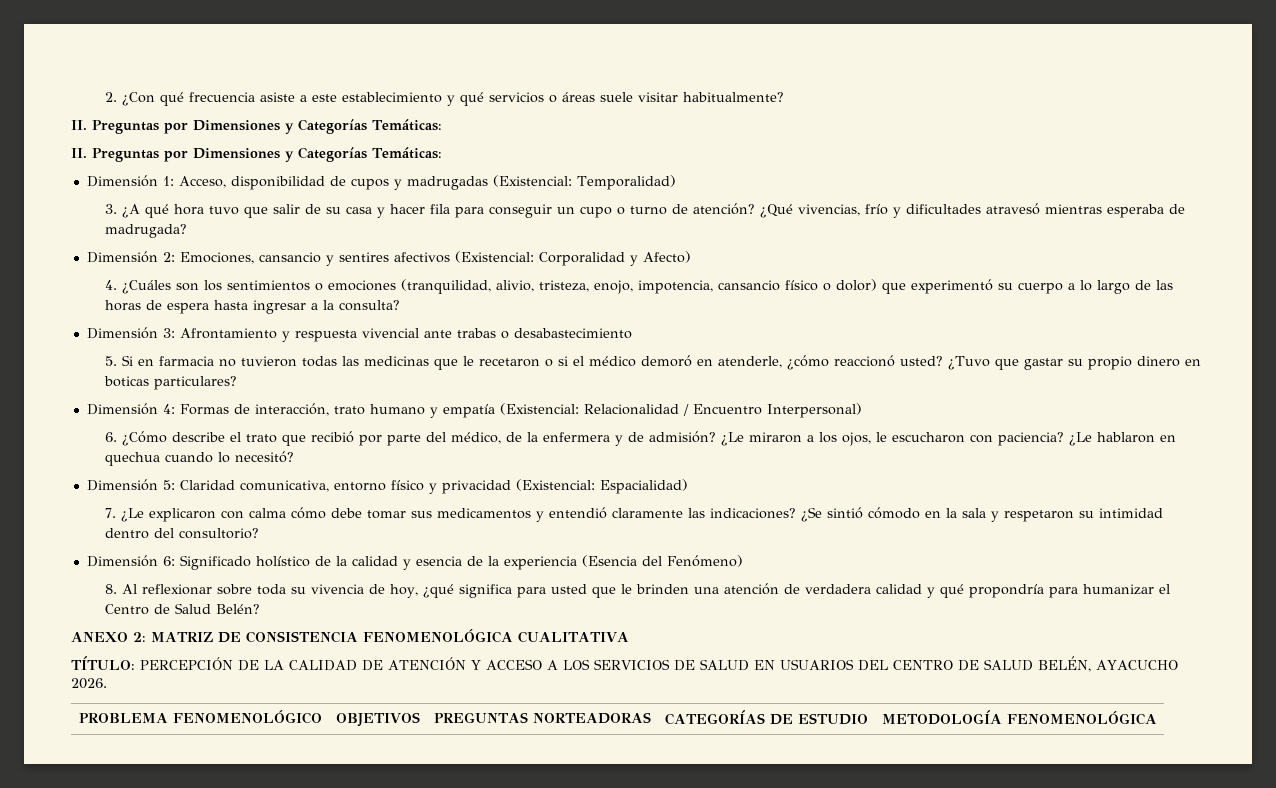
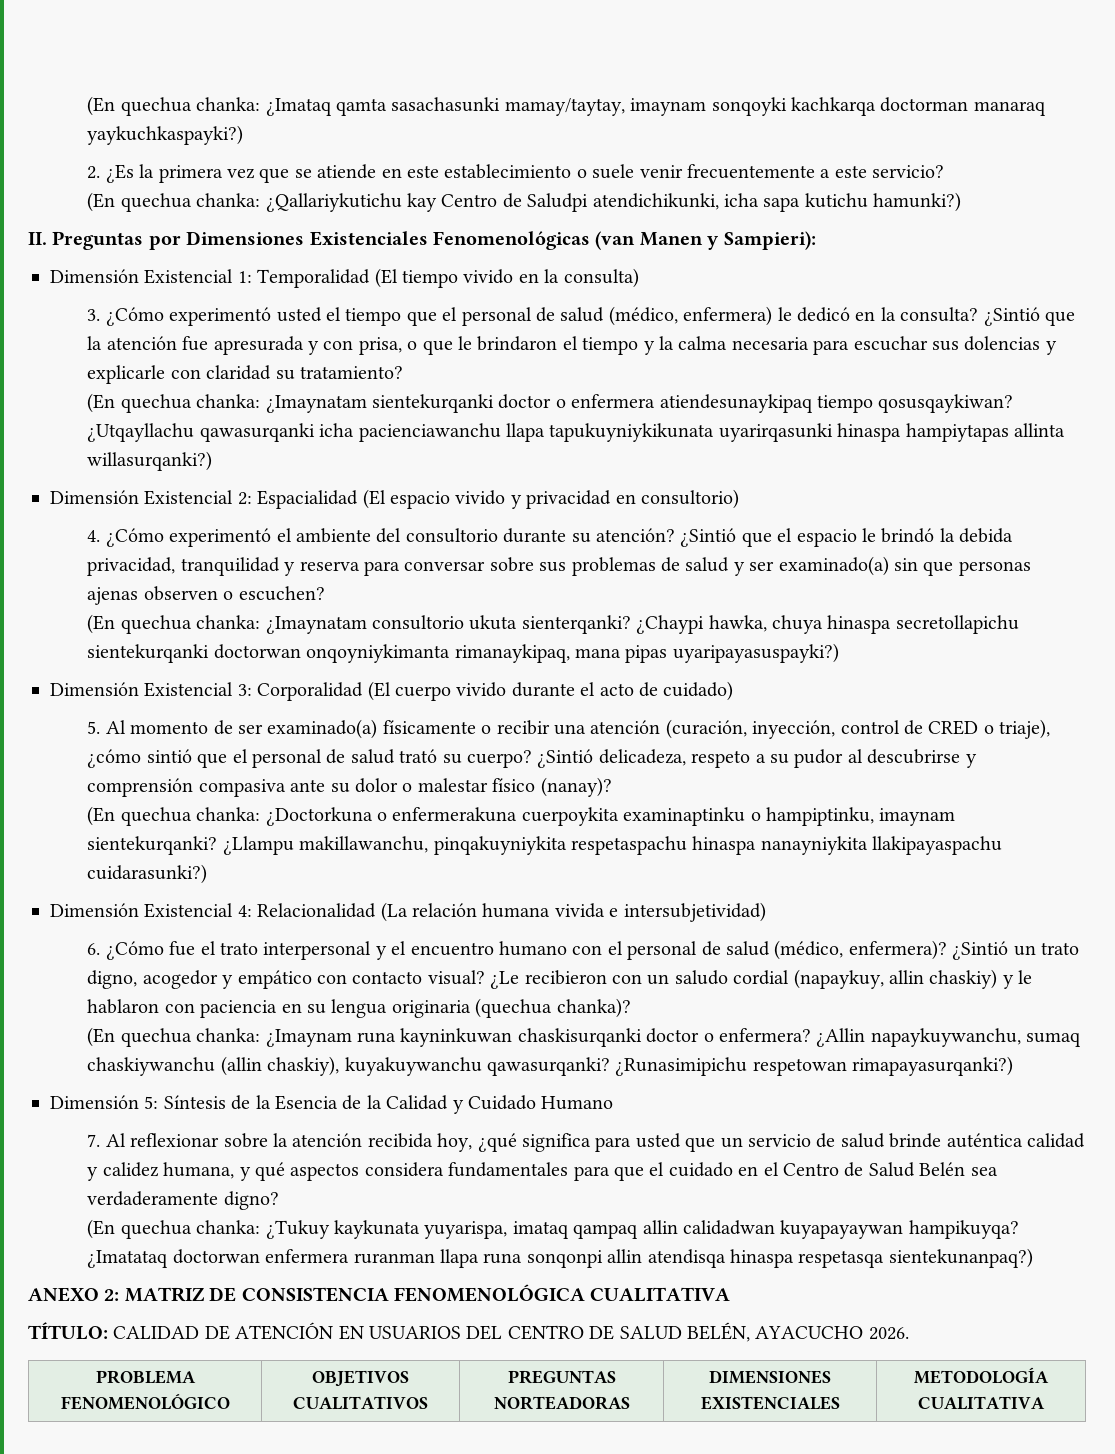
- 2. ¿Con qué frecuencia asiste a este establecimiento y qué servicios o áreas suele visitar habitualmente?
- II. Preguntas por Dimensiones y Categorías Temáticas:
- II. Preguntas por Dimensiones y Categorías Temáticas:
- Dimensión 1: Acceso, disponibilidad de cupos y madrugadas (Existencial: Temporalidad)
- 3. ¿A qué hora tuvo que salir de su casa y hacer fila para conseguir un cupo o turno de atención? ¿Qué vivencias, frío y dificultades atravesó mientras esperaba de madrugada?
- Dimensión 2: Emociones, cansancio y sentires afectivos (Existencial: Corporalidad y Afecto)
- 4. ¿Cuáles son los sentimientos o emociones (tranquilidad, alivio, tristeza, enojo, impotencia, cansancio físico o dolor) que experimentó su cuerpo a lo largo de las horas de espera hasta ingresar a la consulta?
- Dimensión 3: Afrontamiento y respuesta vivencial ante trabas o desabastecimiento
- 5. Si en farmacia no tuvieron todas las medicinas que le recetaron o si el médico demoró en atenderle, ¿cómo reaccionó usted? ¿Tuvo que gastar su propio dinero en boticas particulares?
- Dimensión 4: Formas de interacción, trato humano y empatía (Existencial: Relacionalidad / Encuentro Interpersonal)
+ (En quechua chanka: ¿Imataq qamta sasachasunki mamay/taytay, imaynam sonqoyki kachkarqa doctorman manaraq yaykuchkaspayki?)
+ 2. ¿Es la primera vez que se atiende en este establecimiento o suele venir frecuentemente a este servicio?
+ (En quechua chanka: ¿Qallariykutichu kay Centro de Saludpi atendichikunki, icha sapa kutichu hamunki?)
+ II. Preguntas por Dimensiones Existenciales Fenomenológicas (van Manen y Sampieri):
+ Dimensión Existencial 1: Temporalidad (El tiempo vivido en la consulta)
+ 3. ¿Cómo experimentó usted el tiempo que el personal de salud (médico, enfermera) le dedicó en la consulta? ¿Sintió que la atención fue apresurada y con prisa, o que le brindaron el tiempo y la calma necesaria para escuchar sus dolencias y explicarle con claridad su tratamiento?
+ (En quechua chanka: ¿Imaynatam sientekurqanki doctor o enfermera atiendesunaykipaq tiempo qosusqaykiwan? ¿Utqayllachu qawasurqanki icha pacienciawanchu llapa tapukuyniykikunata uyarirqasunki hinaspa hampiytapas allinta willasurqanki?)
+ Dimensión Existencial 2: Espacialidad (El espacio vivido y privacidad en consultorio)
+ 4. ¿Cómo experimentó el ambiente del consultorio durante su atención? ¿Sintió que el espacio le brindó la debida privacidad, tranquilidad y reserva para conversar sobre sus problemas de salud y ser examinado(a) sin que personas ajenas observen o escuchen?
+ (En quechua chanka: ¿Imaynatam consultorio ukuta sienterqanki? ¿Chaypi hawka, chuya hinaspa secretollapichu sientekurqanki doctorwan onqoyniykimanta rimanaykipaq, mana pipas uyaripayasuspayki?)
+ Dimensión Existencial 3: Corporalidad (El cuerpo vivido durante el acto de cuidado)
+ 5. Al momento de ser examinado(a) físicamente o recibir una atención (curación, inyección, control de CRED o triaje), ¿cómo sintió que el personal de salud trató su cuerpo? ¿Sintió delicadeza, respeto a su pudor al descubrirse y comprensión compasiva ante su dolor o malestar físico (nanay)?
+ (En quechua chanka: ¿Doctorkuna o enfermerakuna cuerpoykita examinaptinku o hampiptinku, imaynam sientekurqanki? ¿Llampu makillawanchu, pinqakuyniykita respetaspachu hinaspa nanayniykita llakipayaspachu cuidarasunki?)
+ Dimensión Existencial 4: Relacionalidad (La relación humana vivida e intersubjetividad)
- 6. ¿Cómo describe el trato que recibió por parte del médico, de la enfermera y de admisión? ¿Le miraron a los ojos, le escucharon con paciencia? ¿Le hablaron en quechua cuando lo necesitó?
- Dimensión 5: Claridad comunicativa, entorno físico y privacidad (Existencial: Espacialidad)
- 7. ¿Le explicaron con calma cómo debe tomar sus medicamentos y entendió claramente las indicaciones? ¿Se sintió cómodo en la sala y respetaron su intimidad dentro del consultorio?
- Dimensión 6: Significado holístico de la calidad y esencia de la experiencia (Esencia del Fenómeno)
- 8. Al reflexionar sobre toda su vivencia de hoy, ¿qué significa para usted que le brinden una atención de verdadera calidad y qué propondría para humanizar el Centro de Salud Belén?
+ 6. ¿Cómo fue el trato interpersonal y el encuentro humano con el personal de salud (médico, enfermera)? ¿Sintió un trato digno, acogedor y empático con contacto visual? ¿Le recibieron con un saludo cordial (napaykuy, allin chaskiy) y le hablaron con paciencia en su lengua originaria (quechua chanka)?
+ (En quechua chanka: ¿Imaynam runa kayninkuwan chaskisurqanki doctor o enfermera? ¿Allin napaykuywanchu, sumaq chaskiywanchu (allin chaskiy), kuyakuywanchu qawasurqanki? ¿Runasimipichu respetowan rimapayasurqanki?)
+ Dimensión 5: Síntesis de la Esencia de la Calidad y Cuidado Humano
+ 7. Al reflexionar sobre la atención recibida hoy, ¿qué significa para usted que un servicio de salud brinde auténtica calidad y calidez humana, y qué aspectos considera fundamentales para que el cuidado en el Centro de Salud Belén sea verdaderamente digno?
+ (En quechua chanka: ¿Tukuy kaykunata yuyarispa, imataq qampaq allin calidadwan kuyapayaywan hampikuyqa? ¿Imatataq doctorwan enfermera ruranman llapa runa sonqonpi allin atendisqa hinaspa respetasqa sientekunanpaq?)
- TÍTULO: PERCEPCIÓN DE LA CALIDAD DE ATENCIÓN Y ACCESO A LOS SERVICIOS DE SALUD EN USUARIOS DEL CENTRO DE SALUD BELÉN, AYACUCHO 2026.
+ TÍTULO: CALIDAD DE ATENCIÓN EN USUARIOS DEL CENTRO DE SALUD BELÉN, AYACUCHO 2026.
- PROBLEMA FENOMENOLÓGICO | OBJETIVOS | PREGUNTAS NORTEADORAS | CATEGORÍAS DE ESTUDIO | METODOLOGÍA FENOMENOLÓGICA
+ PROBLEMA FENOMENOLÓGICO | OBJETIVOS CUALITATIVOS | PREGUNTAS NORTEADORAS | DIMENSIONES EXISTENCIALES | METODOLOGÍA CUALITATIVA

